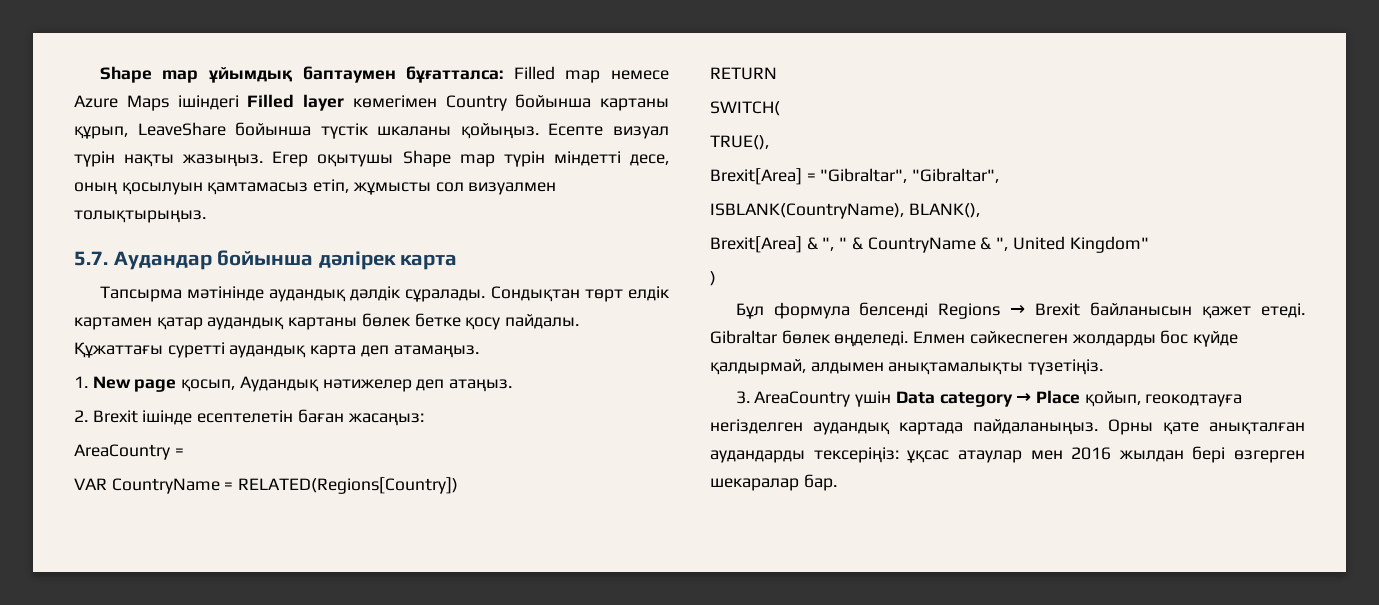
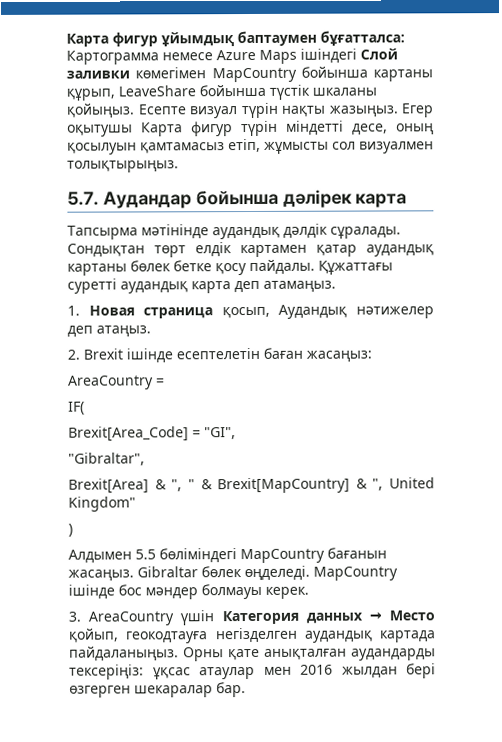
- Shape map ұйымдық баптаумен бұғатталса: Filled map немесе Azure Maps ішіндегі Filled layer көмегімен Country бойынша картаны құрып, LeaveShare бойынша түстік шкаланы қойыңыз.
+ Карта фигур ұйымдық баптаумен бұғатталса: Картограмма немесе Azure Maps ішіндегі Слой заливки көмегімен MapCountry бойынша картаны құрып, LeaveShare бойынша түстік шкаланы қойыңыз.
- Егер оқытушы Shape map түрін міндетті десе, оның қосылуын қамтамасыз етіп, жұмысты сол визуалмен толықтырыңыз.
+ Егер оқытушы Карта фигур түрін міндетті десе, оның қосылуын қамтамасыз етіп, жұмысты сол визуалмен толықтырыңыз.
- 1. New page қосып, Аудандық нәтижелер деп атаңыз.
+ 1. Новая страница қосып, Аудандық нәтижелер деп атаңыз.
- VAR CountryName = RELATED(Regions[Country])
- RETURN
- SWITCH(
- TRUE(),
- Brexit[Area] = "Gibraltar", "Gibraltar",
- ISBLANK(CountryName), BLANK(),
+ IF(
+ Brexit[Area_Code] = "GI",
+ "Gibraltar",
- Brexit[Area] & ", " & CountryName & ", United Kingdom"
+ Brexit[Area] & ", " & Brexit[MapCountry] & ", United Kingdom"
- Бұл формула белсенді Regions → Brexit байланысын қажет етеді. Gibraltar бөлек өңделеді. Елмен сәйкеспеген жолдарды бос күйде қалдырмай, алдымен анықтамалықты түзетіңіз.
+ Алдымен 5.5 бөліміндегі MapCountry бағанын жасаңыз. Gibraltar бөлек өңделеді. MapCountry ішінде бос мәндер болмауы керек.
- 3. AreaCountry үшін Data category → Place қойып, геокодтауға негізделген аудандық картада пайдаланыңыз.
+ 3. AreaCountry үшін Категория данных → Место қойып, геокодтауға негізделген аудандық картада пайдаланыңыз.

